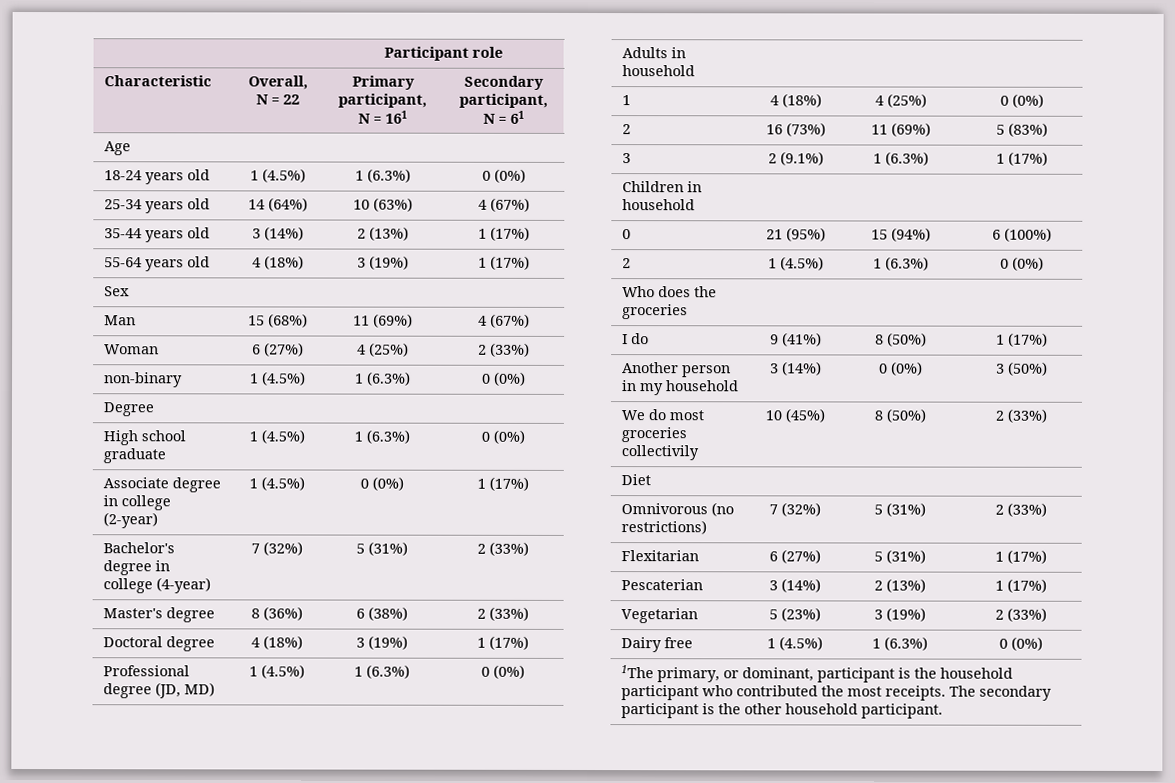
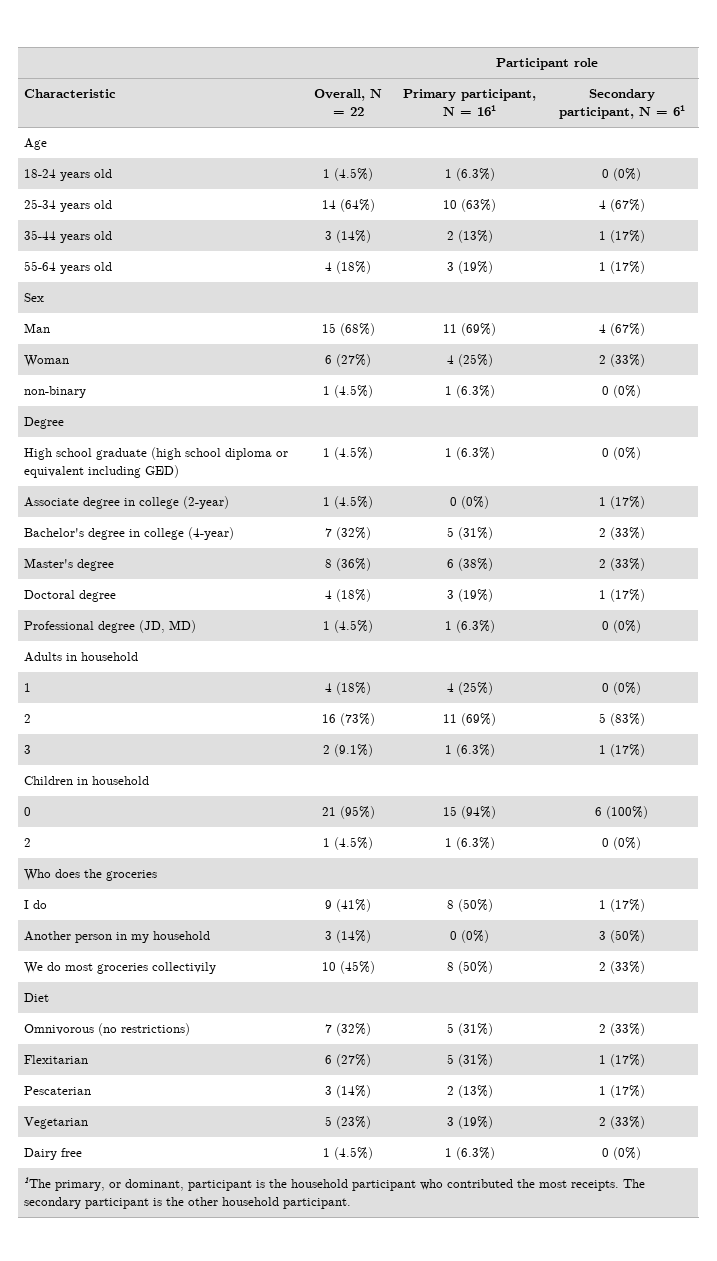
- High school graduate | 1 (4.5%) | 1 (6.3%) | 0 (0%)
+ High school graduate (high school diploma or equivalent including GED) | 1 (4.5%) | 1 (6.3%) | 0 (0%)

